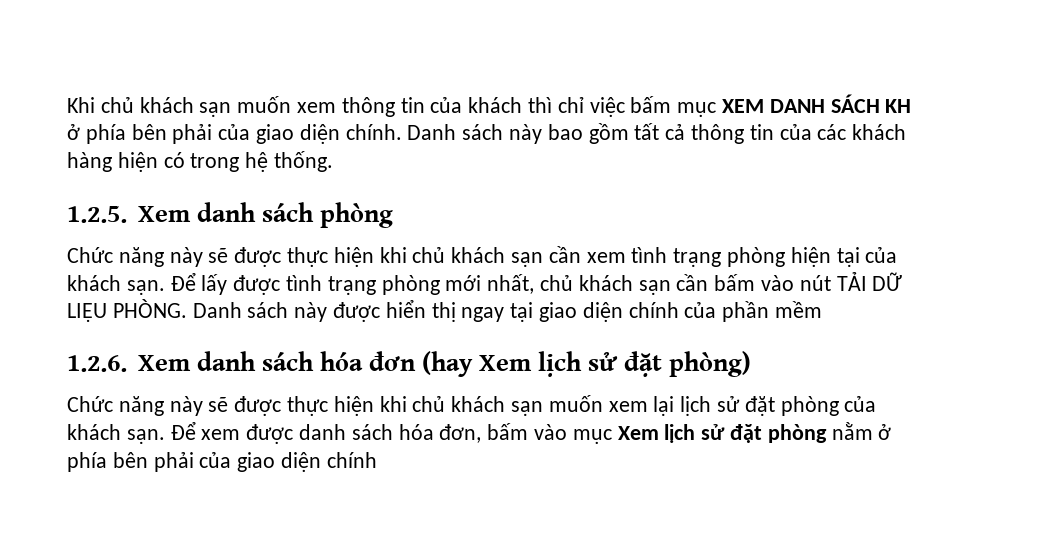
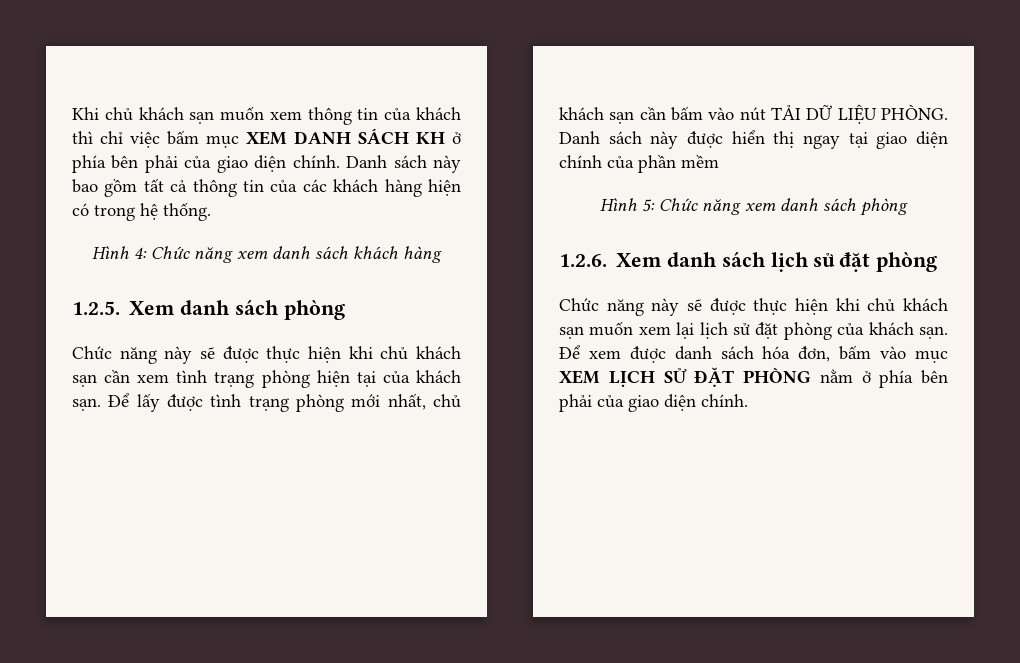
+ Hình 4: Chức năng xem danh sách khách hàng
+ Hình 5: Chức năng xem danh sách phòng
- 1.2.6. Xem danh sách hóa đơn (hay Xem lịch sử đặt phòng)
+ 1.2.6. Xem danh sách lịch sử đặt phòng
- Để xem được danh sách hóa đơn, bấm vào mục Xem lịch sử đặt phòng nằm ở phía bên phải của giao diện chính
+ Để xem được danh sách hóa đơn, bấm vào mục XEM LỊCH SỬ ĐẶT PHÒNG nằm ở phía bên phải của giao diện chính.

